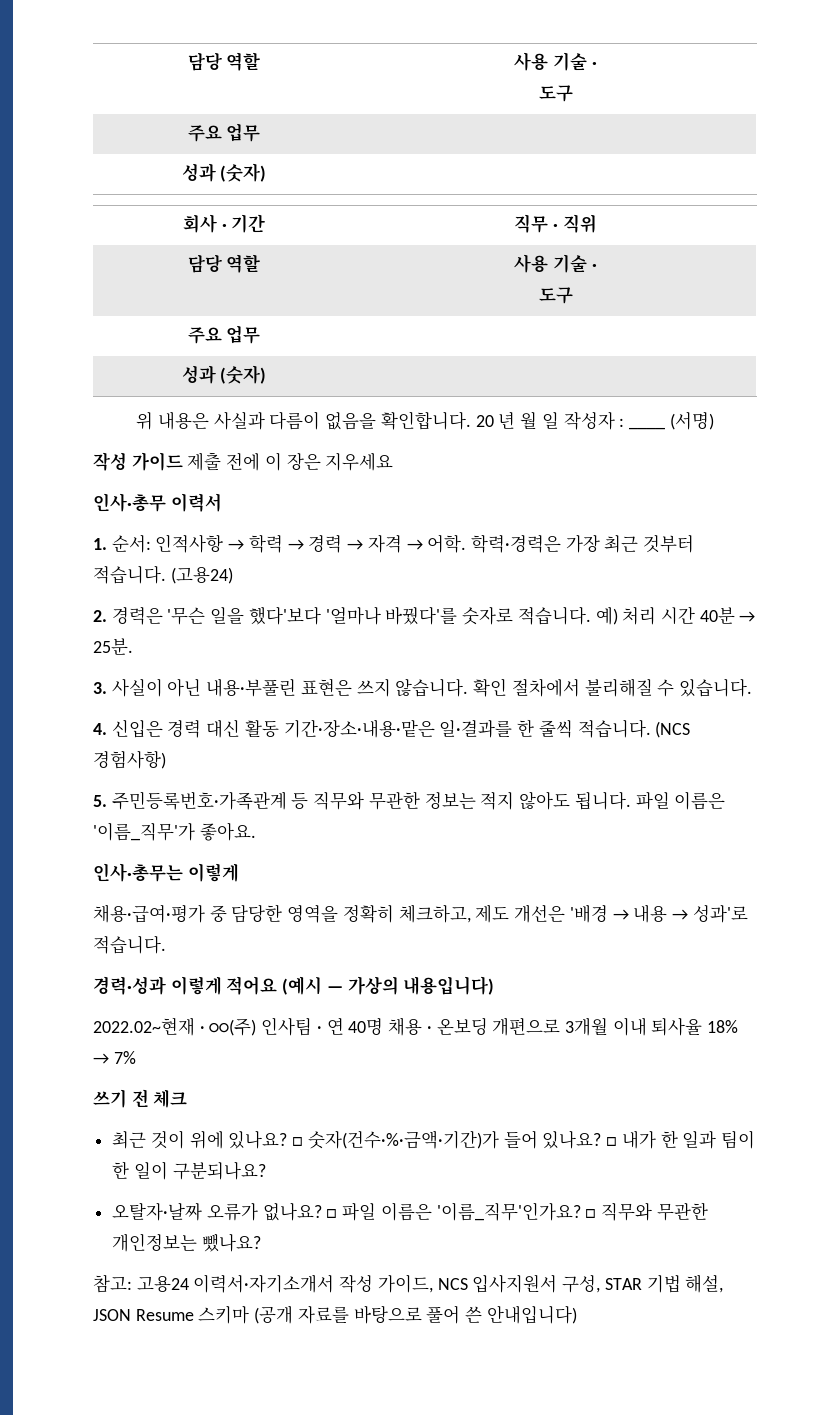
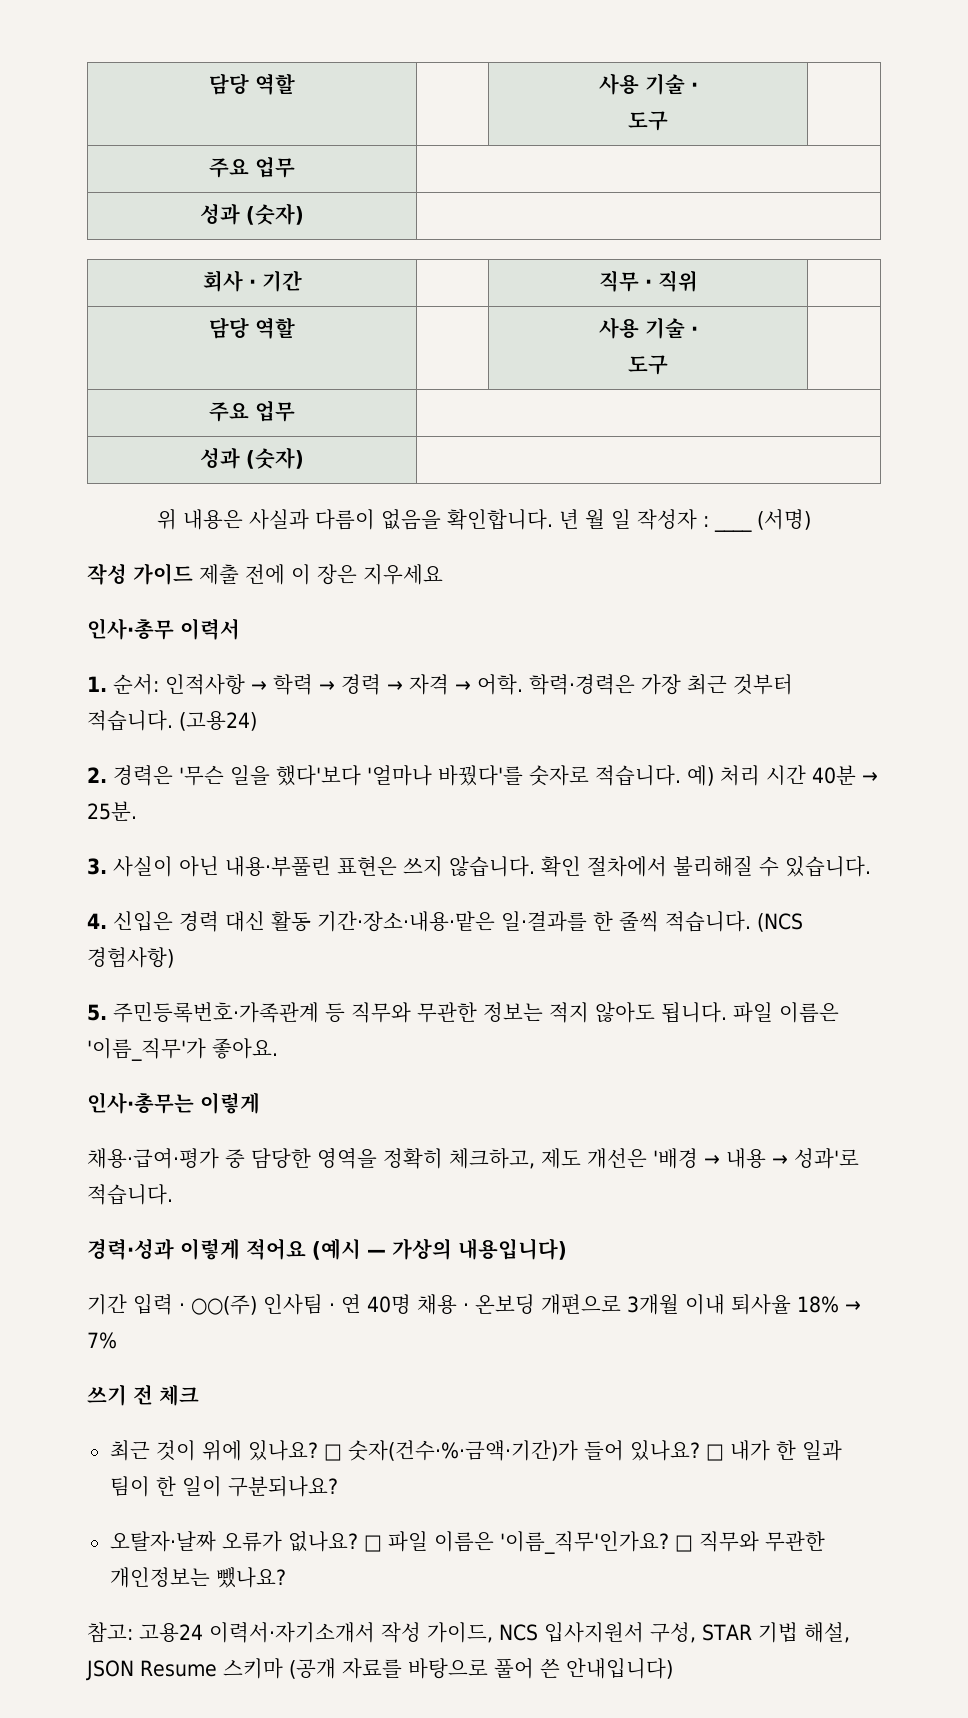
- 20 년 월 일 작성자 : ____ (서명)
+ 년 월 일 작성자 : ____ (서명)
- 2022.02~현재 · ○○(주) 인사팀 · 연 40명 채용 · 온보딩 개편으로 3개월 이내 퇴사율 18% → 7%
+ 기간 입력 · ○○(주) 인사팀 · 연 40명 채용 · 온보딩 개편으로 3개월 이내 퇴사율 18% → 7%

